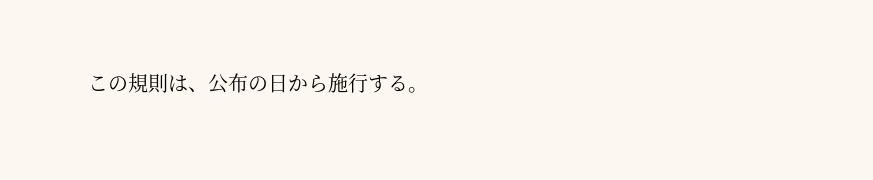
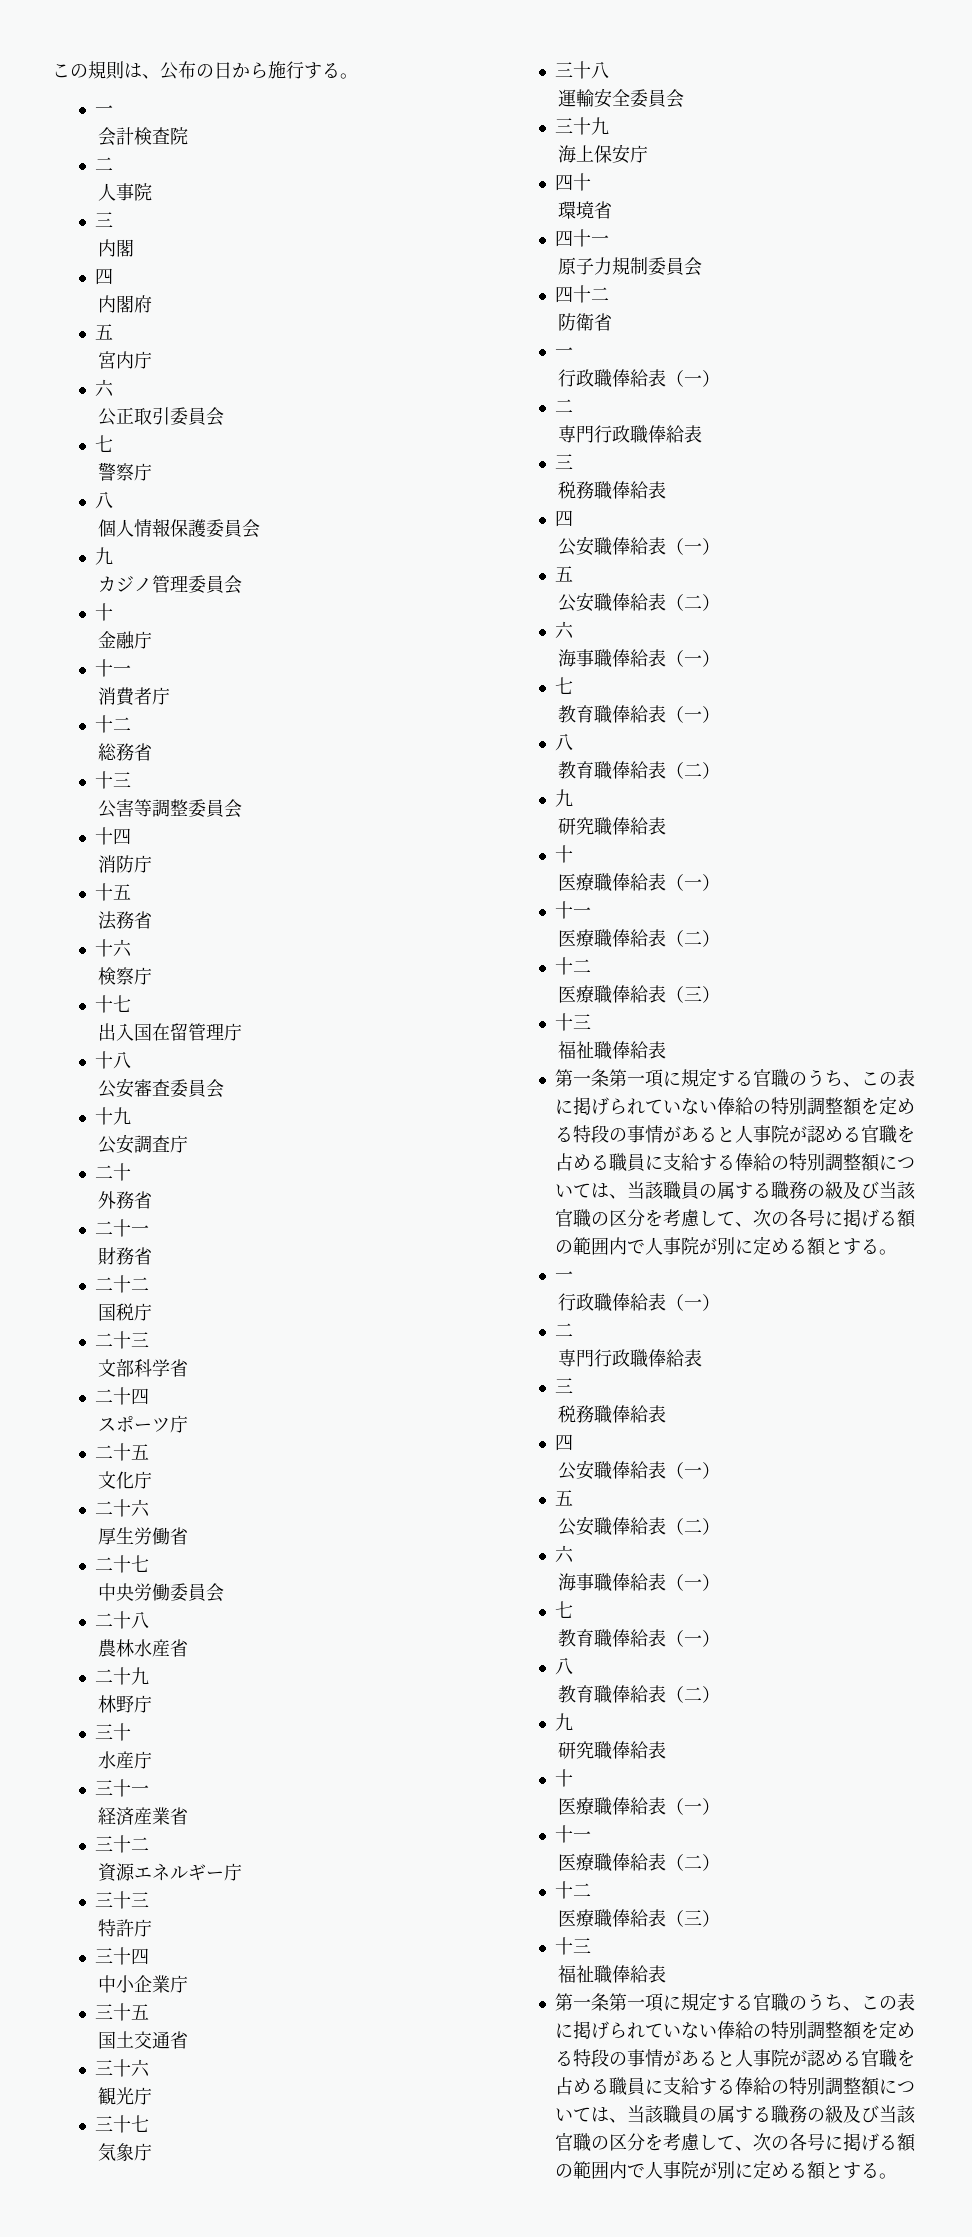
  この規則は、公布の日から施行する。
+ 一
+ 会計検査院
+ 二
+ 人事院
+ 三
+ 内閣
+ 四
+ 内閣府
+ 五
+ 宮内庁
+ 六
+ 公正取引委員会
+ 七
+ 警察庁
+ 八
+ 個人情報保護委員会
+ 九
+ カジノ管理委員会
+ 十
+ 金融庁
+ 十一
+ 消費者庁
+ 十二
+ 総務省
+ 十三
+ 公害等調整委員会
+ 十四
+ 消防庁
+ 十五
+ 法務省
+ 十六
+ 検察庁
+ 十七
+ 出入国在留管理庁
+ 十八
+ 公安審査委員会
+ 十九
+ 公安調査庁
+ 二十
+ 外務省
+ 二十一
+ 財務省
+ 二十二
+ 国税庁
+ 二十三
+ 文部科学省
+ 二十四
+ スポーツ庁
+ 二十五
+ 文化庁
+ 二十六
+ 厚生労働省
+ 二十七
+ 中央労働委員会
+ 二十八
+ 農林水産省
+ 二十九
+ 林野庁
+ 三十
+ 水産庁
+ 三十一
+ 経済産業省
+ 三十二
+ 資源エネルギー庁
+ 三十三
+ 特許庁
+ 三十四
+ 中小企業庁
+ 三十五
+ 国土交通省
+ 三十六
+ 観光庁
+ 三十七
+ 気象庁
+ 三十八
+ 運輸安全委員会
+ 三十九
+ 海上保安庁
+ 四十
+ 環境省
+ 四十一
+ 原子力規制委員会
+ 四十二
+ 防衛省
+ 一
+ 行政職俸給表（一）
+ 二
+ 専門行政職俸給表
+ 三
+ 税務職俸給表
+ 四
+ 公安職俸給表（一）
+ 五
+ 公安職俸給表（二）
+ 六
+ 海事職俸給表（一）
+ 七
+ 教育職俸給表（一）
+ 八
+ 教育職俸給表（二）
+ 九
+ 研究職俸給表
+ 十
+ 医療職俸給表（一）
+ 十一
+ 医療職俸給表（二）
+ 十二
+ 医療職俸給表（三）
+ 十三
+ 福祉職俸給表
+ 第一条第一項に規定する官職のうち、この表に掲げられていない俸給の特別調整額を定める特段の事情があると人事院が認める官職を占める職員に支給する俸給の特別調整額については、当該職員の属する職務の級及び当該官職の区分を考慮して、次の各号に掲げる額の範囲内で人事院が別に定める額とする。
+ 一
+ 行政職俸給表（一）
+ 二
+ 専門行政職俸給表
+ 三
+ 税務職俸給表
+ 四
+ 公安職俸給表（一）
+ 五
+ 公安職俸給表（二）
+ 六
+ 海事職俸給表（一）
+ 七
+ 教育職俸給表（一）
+ 八
+ 教育職俸給表（二）
+ 九
+ 研究職俸給表
+ 十
+ 医療職俸給表（一）
+ 十一
+ 医療職俸給表（二）
+ 十二
+ 医療職俸給表（三）
+ 十三
+ 福祉職俸給表
+ 第一条第一項に規定する官職のうち、この表に掲げられていない俸給の特別調整額を定める特段の事情があると人事院が認める官職を占める職員に支給する俸給の特別調整額については、当該職員の属する職務の級及び当該官職の区分を考慮して、次の各号に掲げる額の範囲内で人事院が別に定める額とする。

